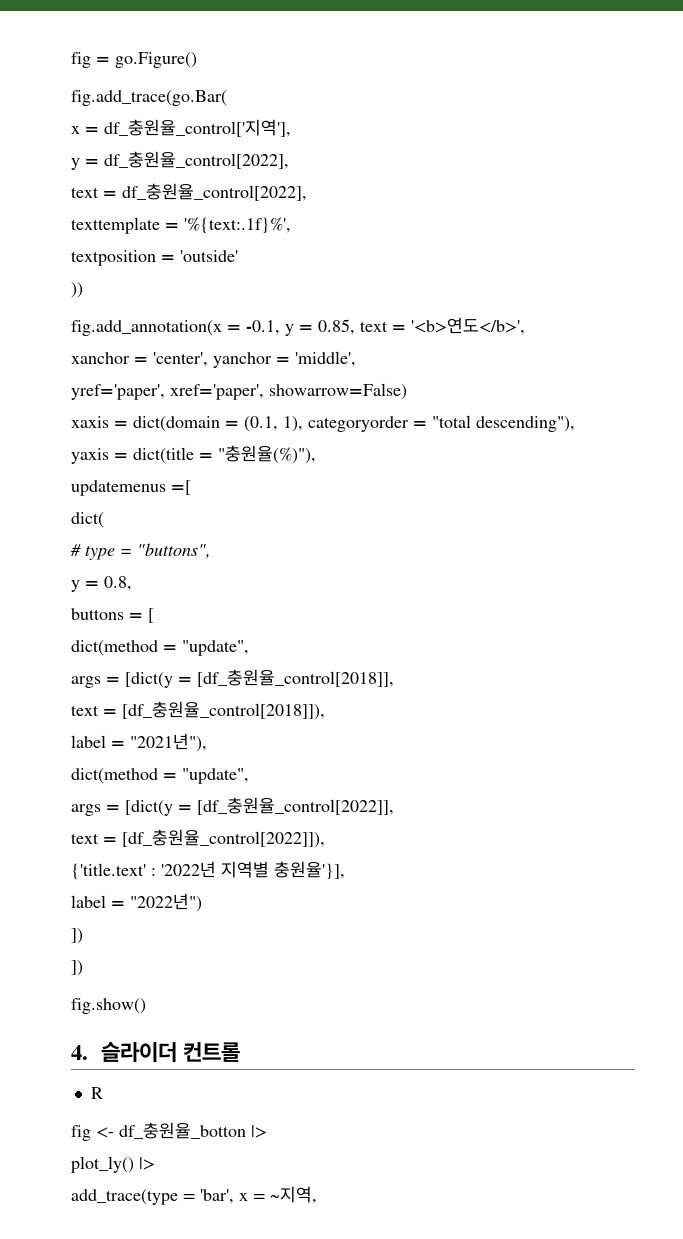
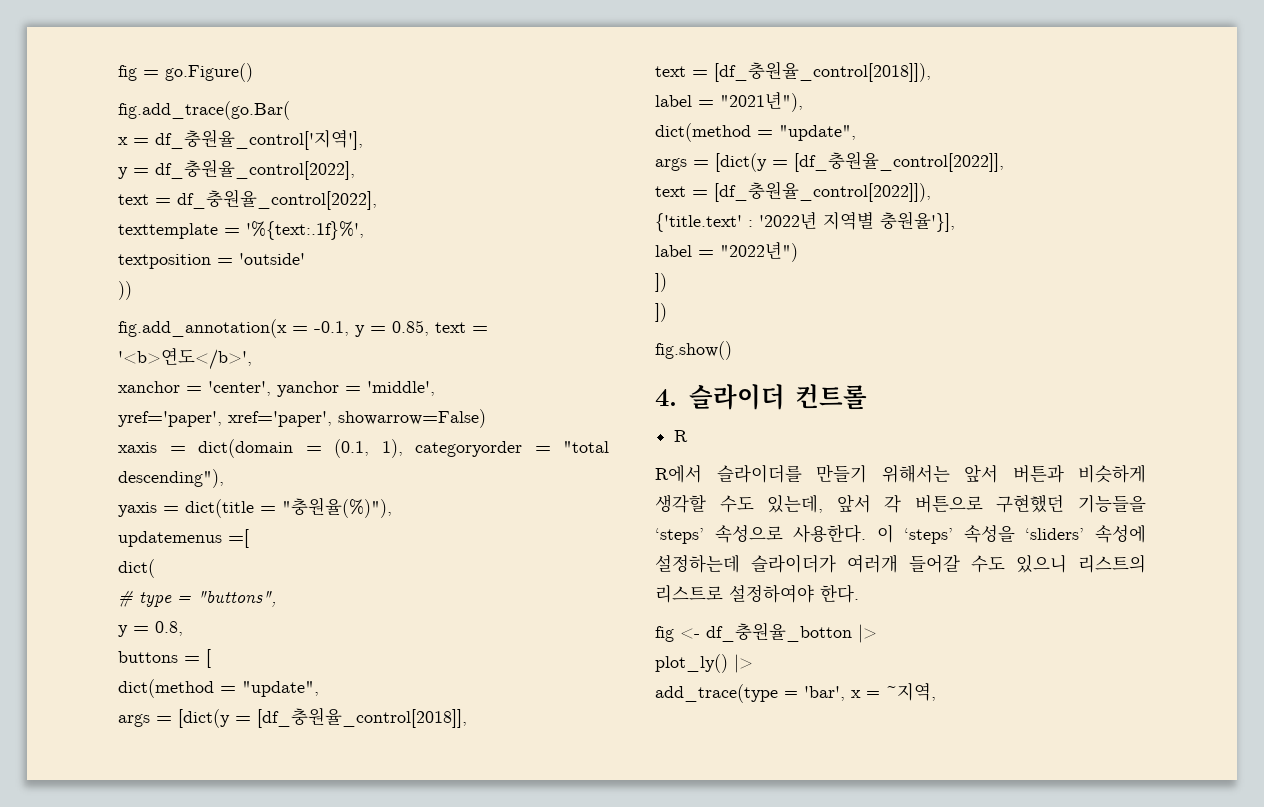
+ R에서 슬라이더를 만들기 위해서는 앞서 버튼과 비슷하게 생각할 수도 있는데, 앞서 각 버튼으로 구현했던 기능들을 ‘steps’ 속성으로 사용한다. 이 ‘steps’ 속성을 ‘sliders’ 속성에 설정하는데 슬라이더가 여러개 들어갈 수도 있으니 리스트의 리스트로 설정하여야 한다.

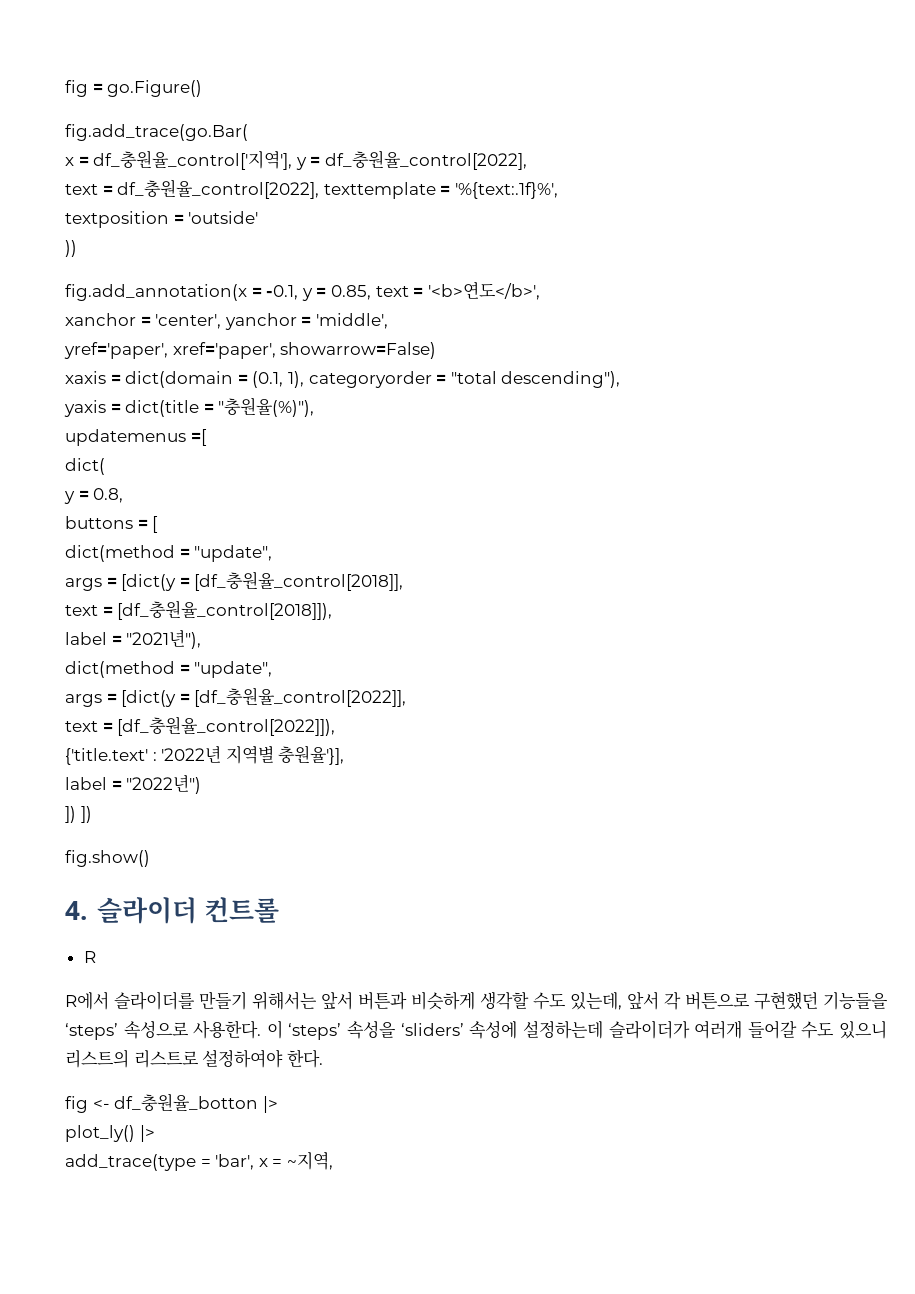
- x = df_충원율_control['지역'],
- y = df_충원율_control[2022],
+ x = df_충원율_control['지역'], y = df_충원율_control[2022],
- text = df_충원율_control[2022],
- texttemplate = '%{text:.1f}%',
+ text = df_충원율_control[2022], texttemplate = '%{text:.1f}%',
- # type = "buttons",
  label = "2022년")
- ])
- ])
+ ]) ])

